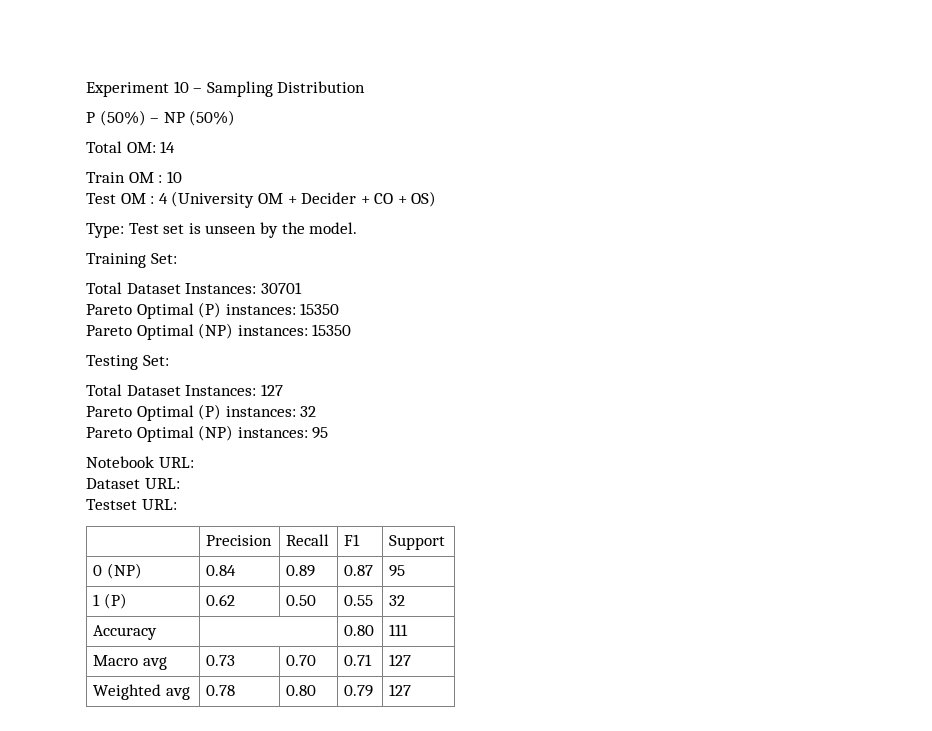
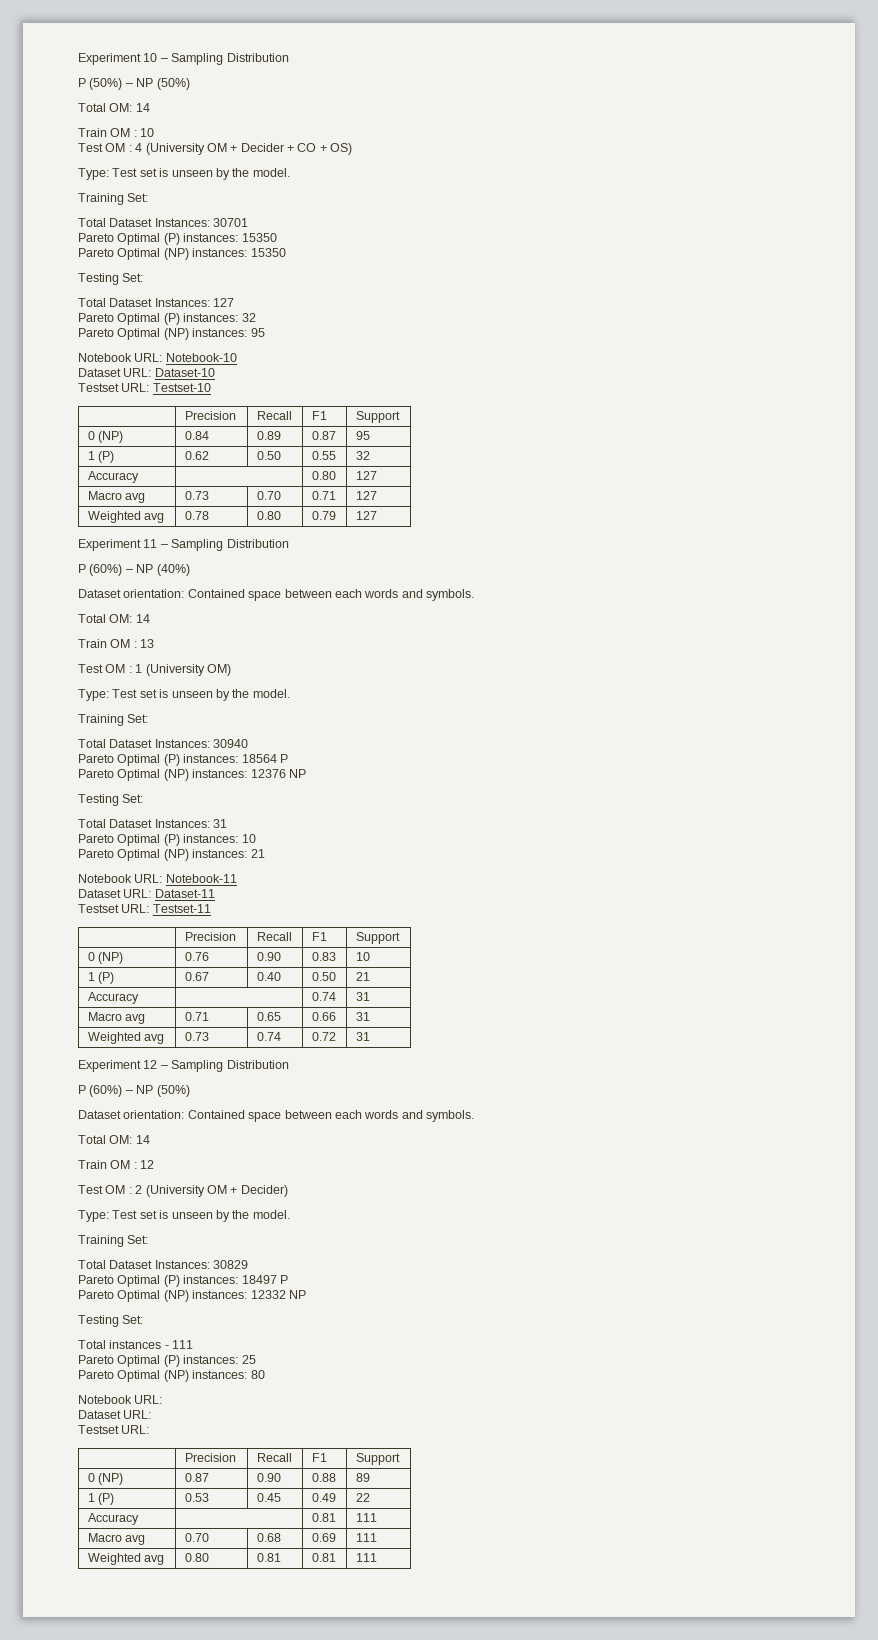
- Notebook URL:
- Dataset URL:
- Testset URL:
+ Notebook URL: Notebook-10
+ Dataset URL: Dataset-10
+ Testset URL: Testset-10
- Accuracy | | 0.80 | 111
+ Accuracy | | 0.80 | 127
+ Experiment 11 – Sampling Distribution
+ P (60%) – NP (40%)
+ Dataset orientation: Contained space between each words and symbols.
+ Total OM: 14
+ Train OM : 13
+ Test OM : 1 (University OM)
+ Type: Test set is unseen by the model.
+ Training Set:
+ Total Dataset Instances: 30940
+ Pareto Optimal (P) instances: 18564 P
+ Pareto Optimal (NP) instances: 12376 NP
+ Testing Set:
+ Total Dataset Instances: 31
+ Pareto Optimal (P) instances: 10
+ Pareto Optimal (NP) instances: 21
+ Notebook URL: Notebook-11
+ Dataset URL: Dataset-11
+ Testset URL: Testset-11
+ | Precision | Recall | F1 | Support
+ 0 (NP) | 0.76 | 0.90 | 0.83 | 10
+ 1 (P) | 0.67 | 0.40 | 0.50 | 21
+ Accuracy | | 0.74 | 31
+ Macro avg | 0.71 | 0.65 | 0.66 | 31
+ Weighted avg | 0.73 | 0.74 | 0.72 | 31
+ Experiment 12 – Sampling Distribution
+ P (60%) – NP (50%)
+ Dataset orientation: Contained space between each words and symbols.
+ Total OM: 14
+ Train OM : 12
+ Test OM : 2 (University OM + Decider)
+ Type: Test set is unseen by the model.
+ Training Set:
+ Total Dataset Instances: 30829
+ Pareto Optimal (P) instances: 18497 P
+ Pareto Optimal (NP) instances: 12332 NP
+ Testing Set:
+ Total instances - 111
+ Pareto Optimal (P) instances: 25
+ Pareto Optimal (NP) instances: 80
+ Notebook URL:
+ Dataset URL:
+ Testset URL:
+ | Precision | Recall | F1 | Support
+ 0 (NP) | 0.87 | 0.90 | 0.88 | 89
+ 1 (P) | 0.53 | 0.45 | 0.49 | 22
+ Accuracy | | 0.81 | 111
+ Macro avg | 0.70 | 0.68 | 0.69 | 111
+ Weighted avg | 0.80 | 0.81 | 0.81 | 111

